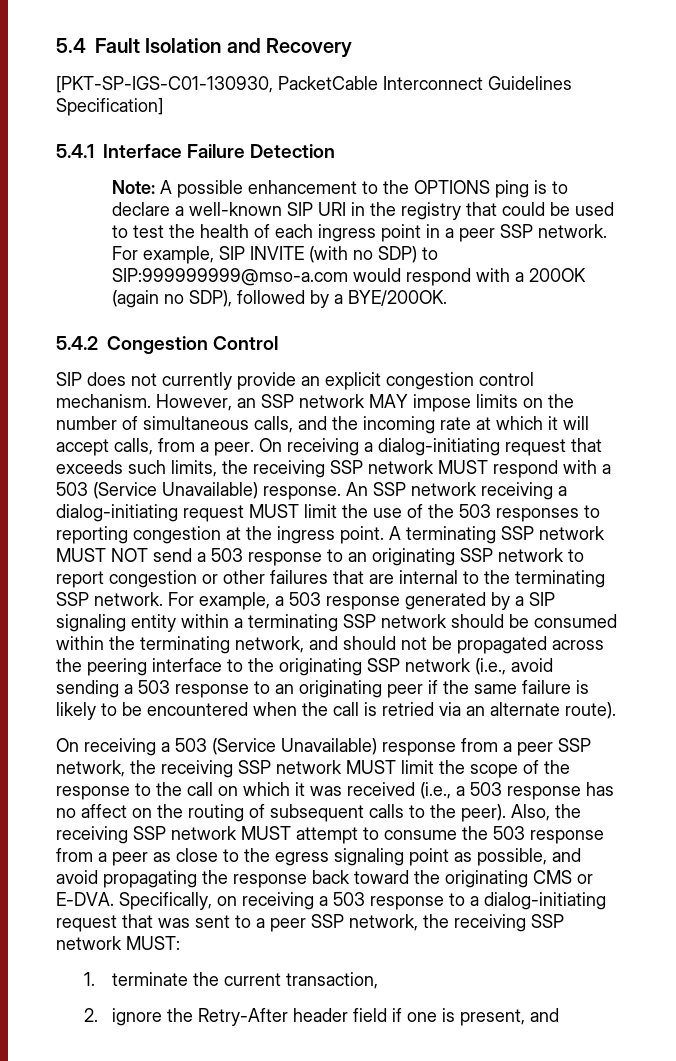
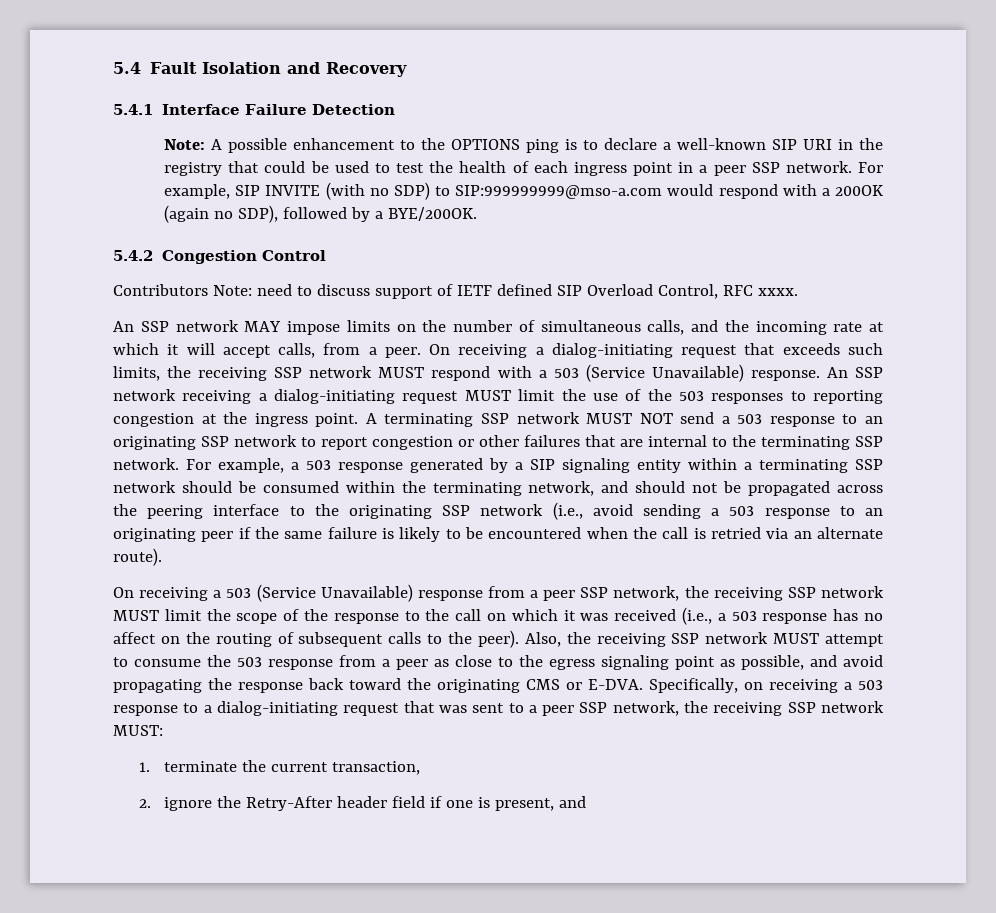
- [PKT-SP-IGS-C01-130930, PacketCable Interconnect Guidelines Specification]
- SIP does not currently provide an explicit congestion control mechanism. However, an SSP network MAY impose limits on the number of simultaneous calls, and the incoming rate at which it will accept calls, from a peer.
+ Contributors Note: need to discuss support of IETF defined SIP Overload Control, RFC xxxx.
+ An SSP network MAY impose limits on the number of simultaneous calls, and the incoming rate at which it will accept calls, from a peer.

